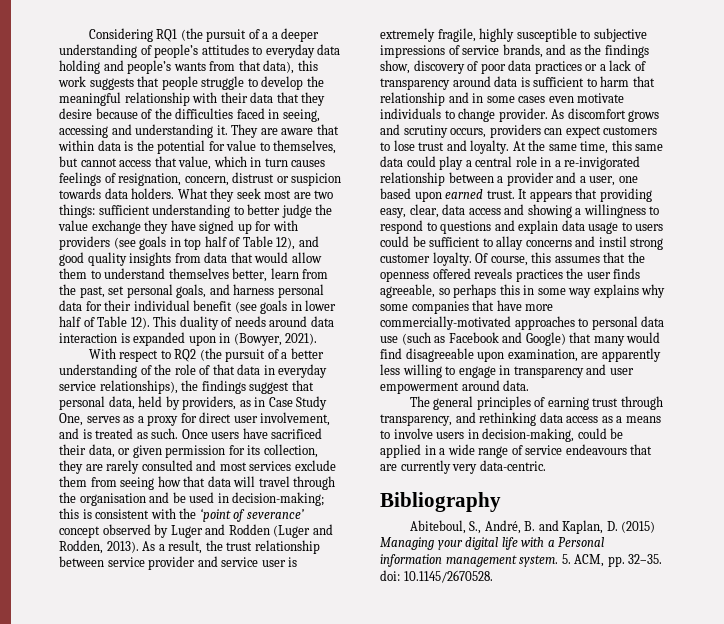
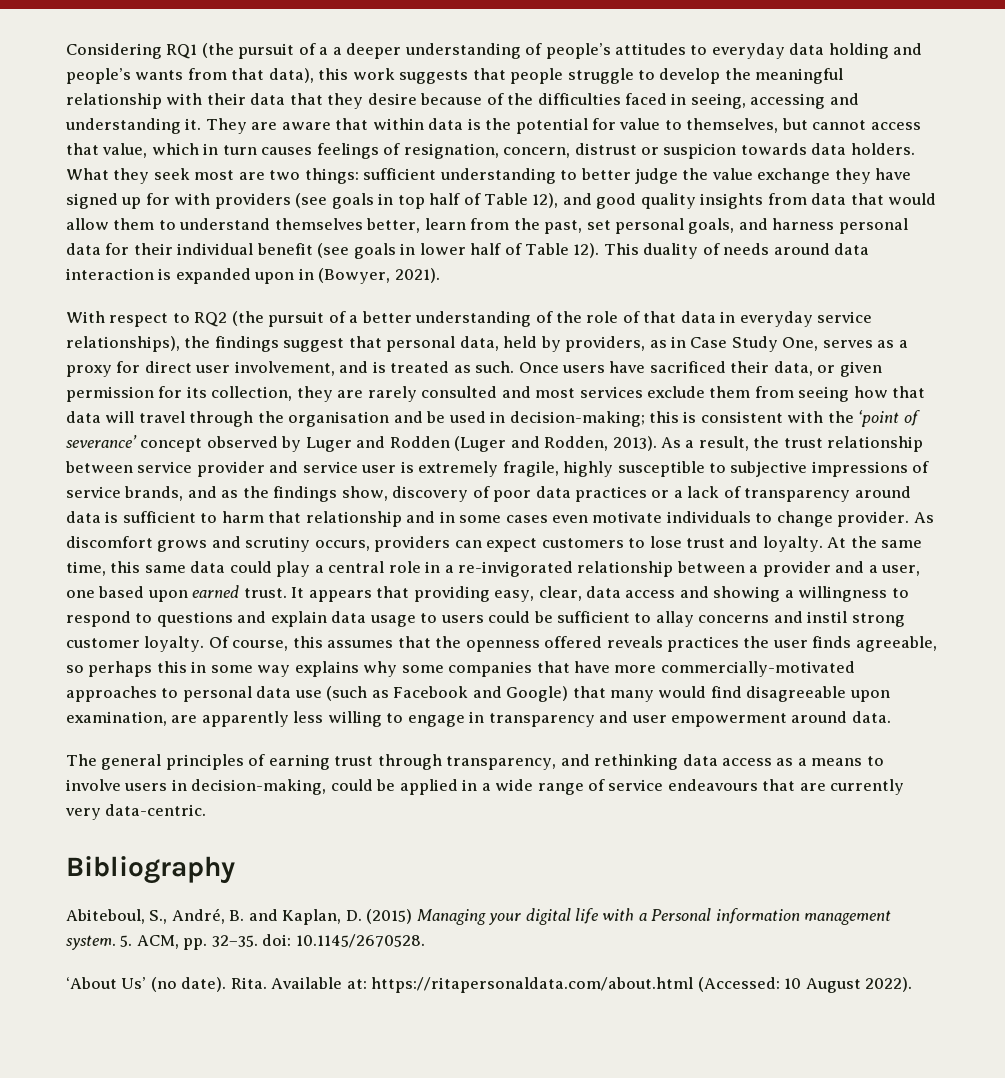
+ ‘About Us’ (no date). Rita. Available at: https://ritapersonaldata.com/about.html (Accessed: 10 August 2022).

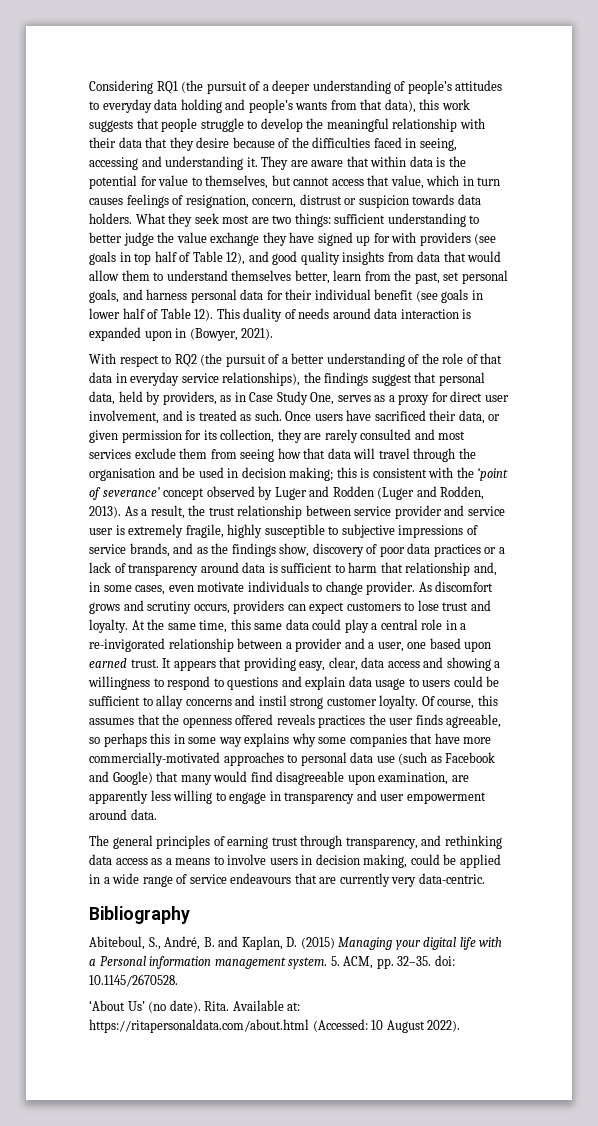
- Considering RQ1 (the pursuit of a a deeper understanding of people’s attitudes to everyday data holding and people’s wants from that data), this work suggests that people struggle to develop the meaningful relationship with their data that they desire because of the difficulties faced in seeing, accessing and understanding it.
+ Considering RQ1 (the pursuit of a deeper understanding of people’s attitudes to everyday data holding and people’s wants from that data), this work suggests that people struggle to develop the meaningful relationship with their data that they desire because of the difficulties faced in seeing, accessing and understanding it.
- Once users have sacrificed their data, or given permission for its collection, they are rarely consulted and most services exclude them from seeing how that data will travel through the organisation and be used in decision-making; this is consistent with the ‘point of severance’ concept observed by Luger and Rodden (Luger and Rodden, 2013).
+ Once users have sacrificed their data, or given permission for its collection, they are rarely consulted and most services exclude them from seeing how that data will travel through the organisation and be used in decision making; this is consistent with the ‘point of severance’ concept observed by Luger and Rodden (Luger and Rodden, 2013).
- As a result, the trust relationship between service provider and service user is extremely fragile, highly susceptible to subjective impressions of service brands, and as the findings show, discovery of poor data practices or a lack of transparency around data is sufficient to harm that relationship and in some cases even motivate individuals to change provider.
+ As a result, the trust relationship between service provider and service user is extremely fragile, highly susceptible to subjective impressions of service brands, and as the findings show, discovery of poor data practices or a lack of transparency around data is sufficient to harm that relationship and, in some cases, even motivate individuals to change provider.
- The general principles of earning trust through transparency, and rethinking data access as a means to involve users in decision-making, could be applied in a wide range of service endeavours that are currently very data-centric.
+ The general principles of earning trust through transparency, and rethinking data access as a means to involve users in decision making, could be applied in a wide range of service endeavours that are currently very data-centric.

